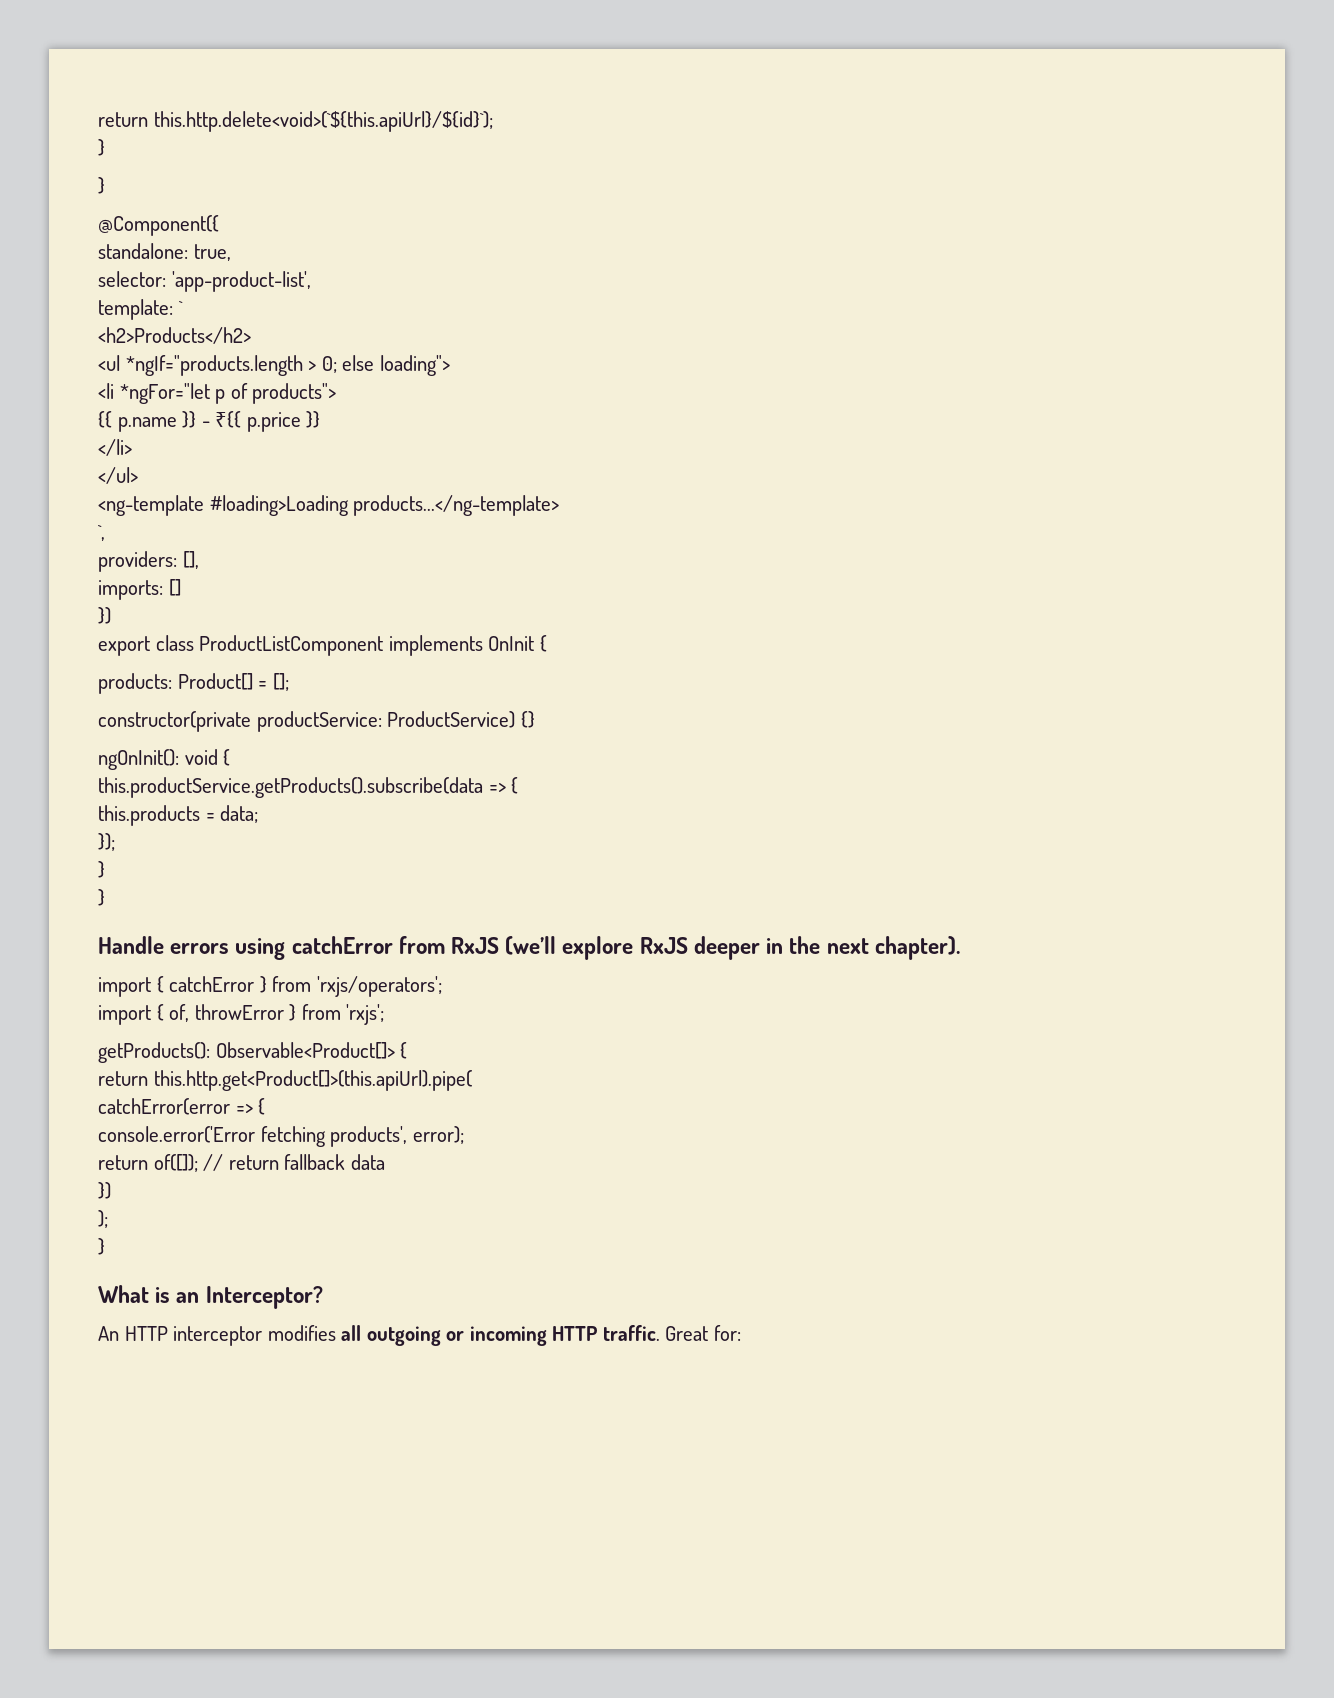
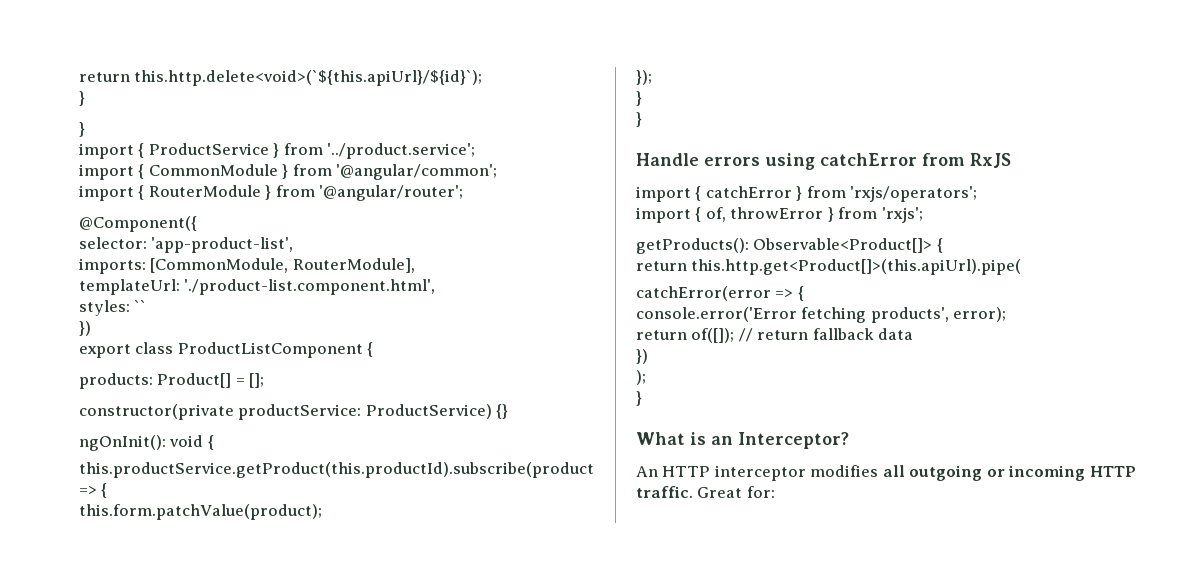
+ import { ProductService } from '../product.service';
+ import { CommonModule } from '@angular/common';
+ import { RouterModule } from '@angular/router';
- standalone: true,
- template: `
- <h2>Products</h2>
- <ul *ngIf="products.length > 0; else loading">
- <li *ngFor="let p of products">
- {{ p.name }} - ₹{{ p.price }}
- </li>
- </ul>
- <ng-template #loading>Loading products...</ng-template>
- `,
- providers: [],
- imports: []
+ imports: [CommonModule, RouterModule],
+ templateUrl: './product-list.component.html',
+ styles: ``
- export class ProductListComponent implements OnInit {
+ export class ProductListComponent {
- this.productService.getProducts().subscribe(data => {
- this.products = data;
+ this.productService.getProduct(this.productId).subscribe(product => {
+ this.form.patchValue(product);
- Handle errors using catchError from RxJS (we’ll explore RxJS deeper in the next chapter).
+ Handle errors using catchError from RxJS

